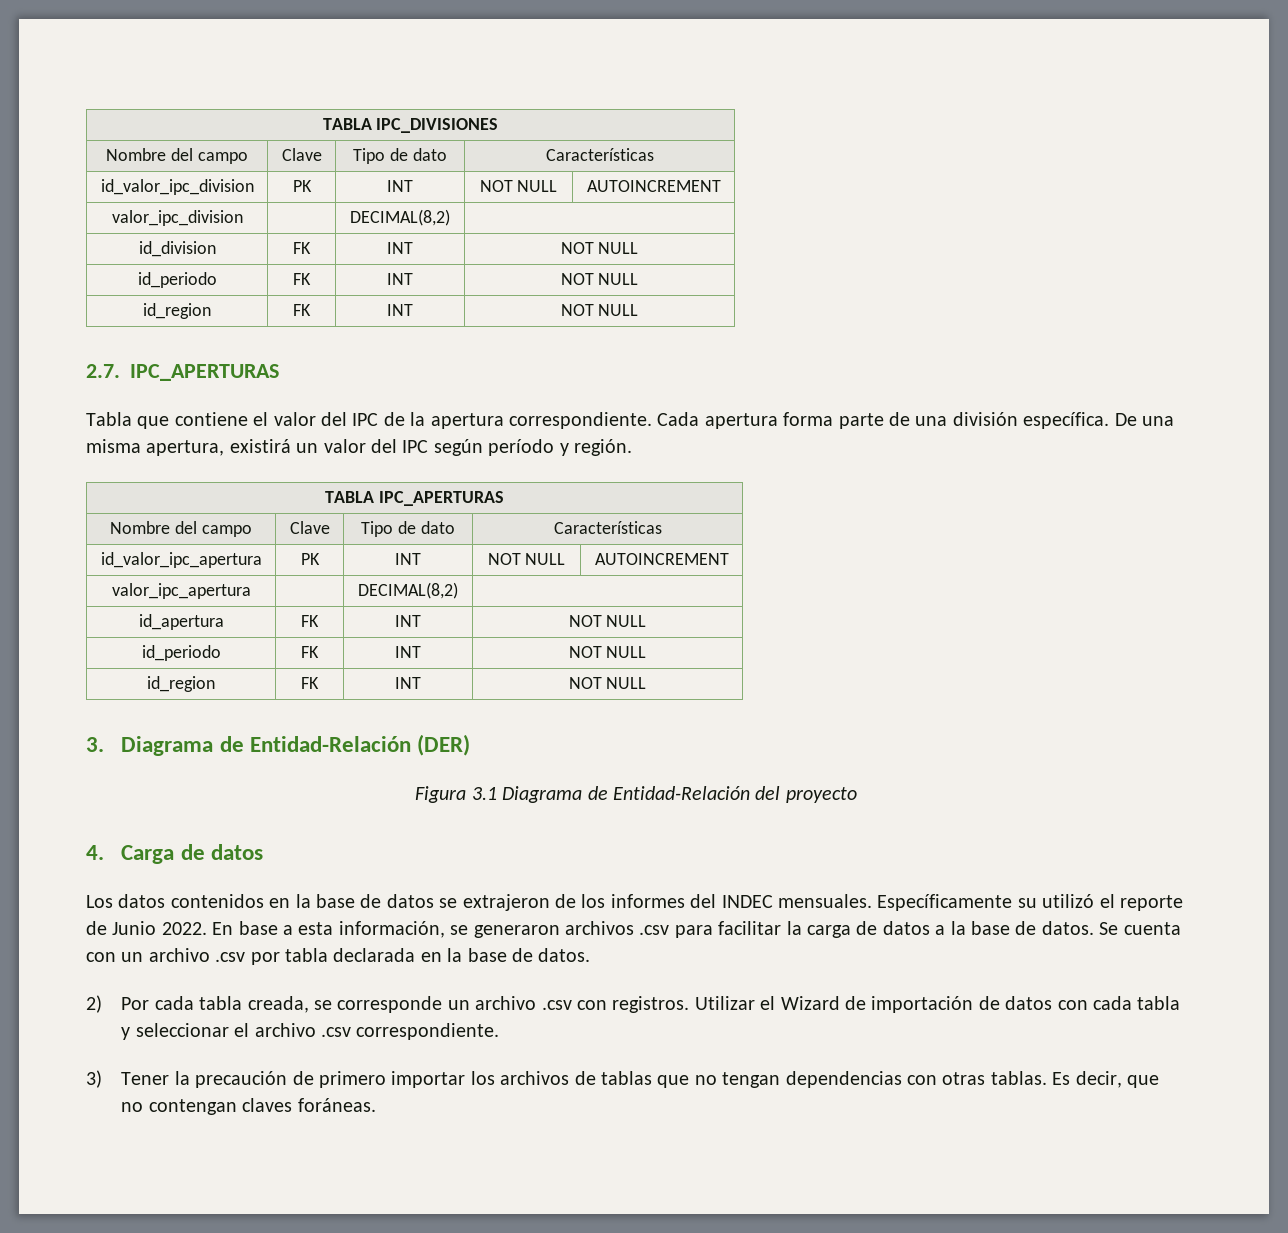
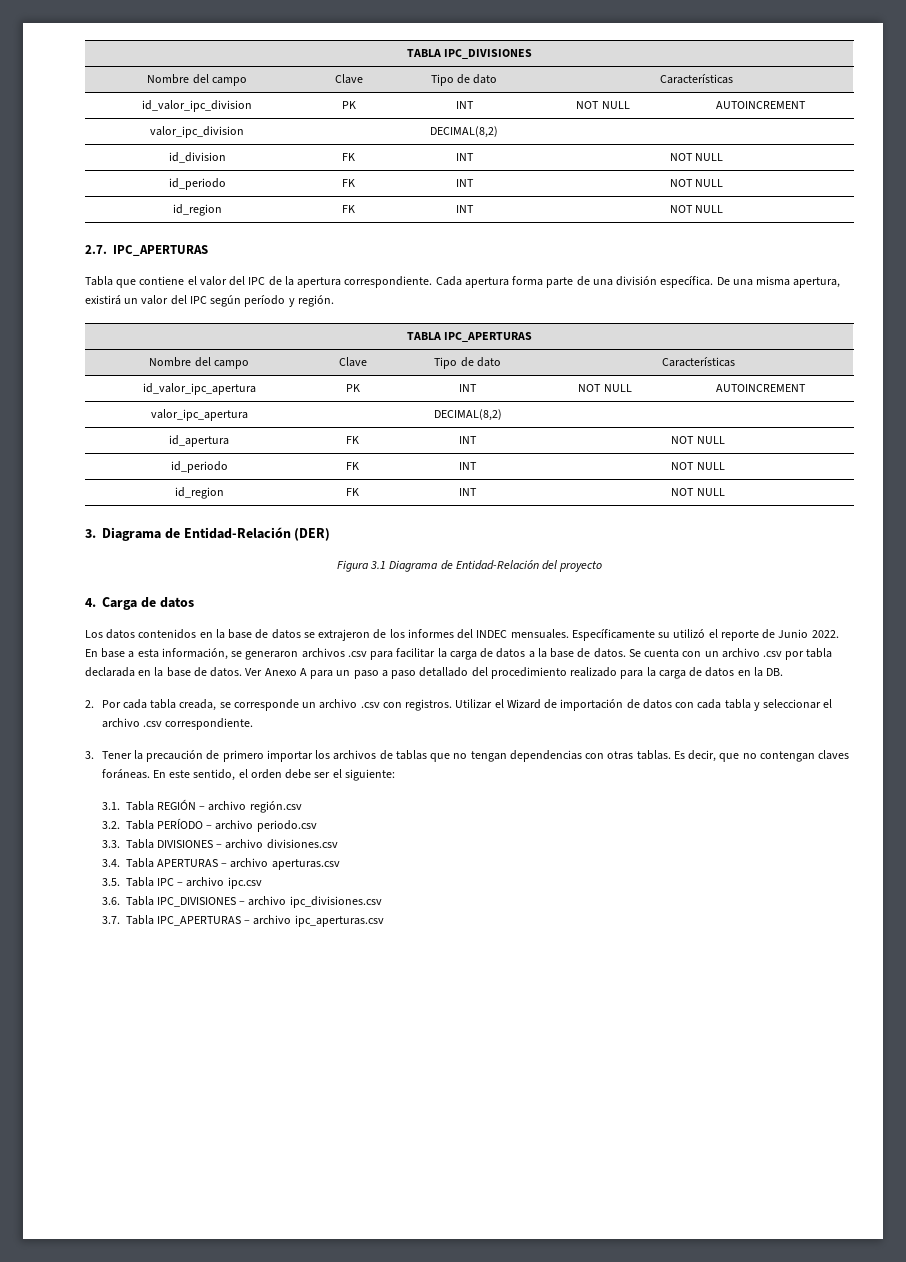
- Se cuenta con un archivo .csv por tabla declarada en la base de datos.
- 2) Por cada tabla creada, se corresponde un archivo .csv con registros.
+ Se cuenta con un archivo .csv por tabla declarada en la base de datos. Ver Anexo A para un paso a paso detallado del procedimiento realizado para la carga de datos en la DB.
+ 2. Por cada tabla creada, se corresponde un archivo .csv con registros.
- 3) Tener la precaución de primero importar los archivos de tablas que no tengan dependencias con otras tablas.
+ 3. Tener la precaución de primero importar los archivos de tablas que no tengan dependencias con otras tablas.
+ En este sentido, el orden debe ser el siguiente:
+ 3.1. Tabla REGIÓN – archivo región.csv
+ 3.2. Tabla PERÍODO – archivo periodo.csv
+ 3.3. Tabla DIVISIONES – archivo divisiones.csv
+ 3.4. Tabla APERTURAS – archivo aperturas.csv
+ 3.5. Tabla IPC – archivo ipc.csv
+ 3.6. Tabla IPC_DIVISIONES – archivo ipc_divisiones.csv
+ 3.7. Tabla IPC_APERTURAS – archivo ipc_aperturas.csv

